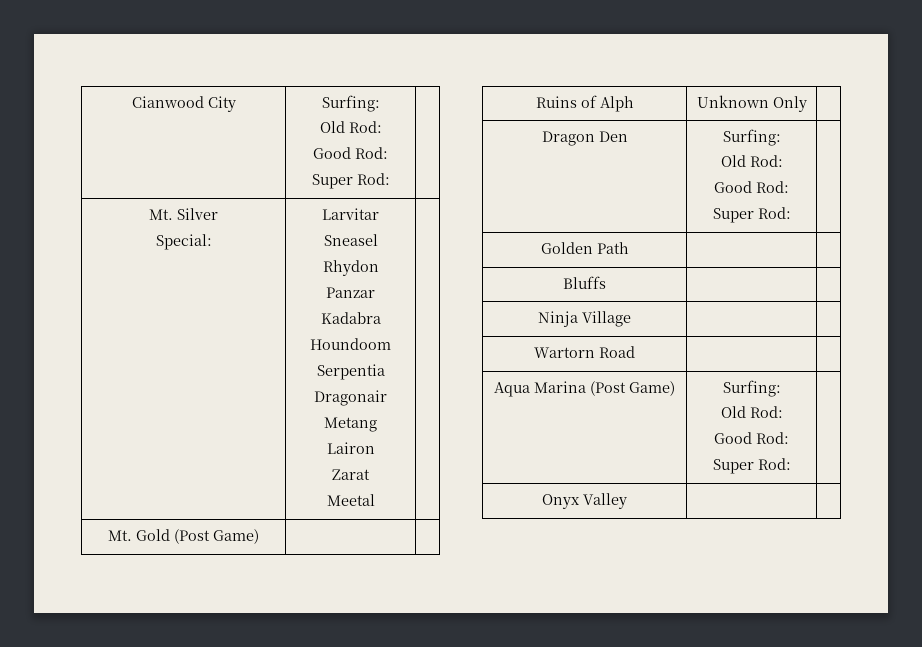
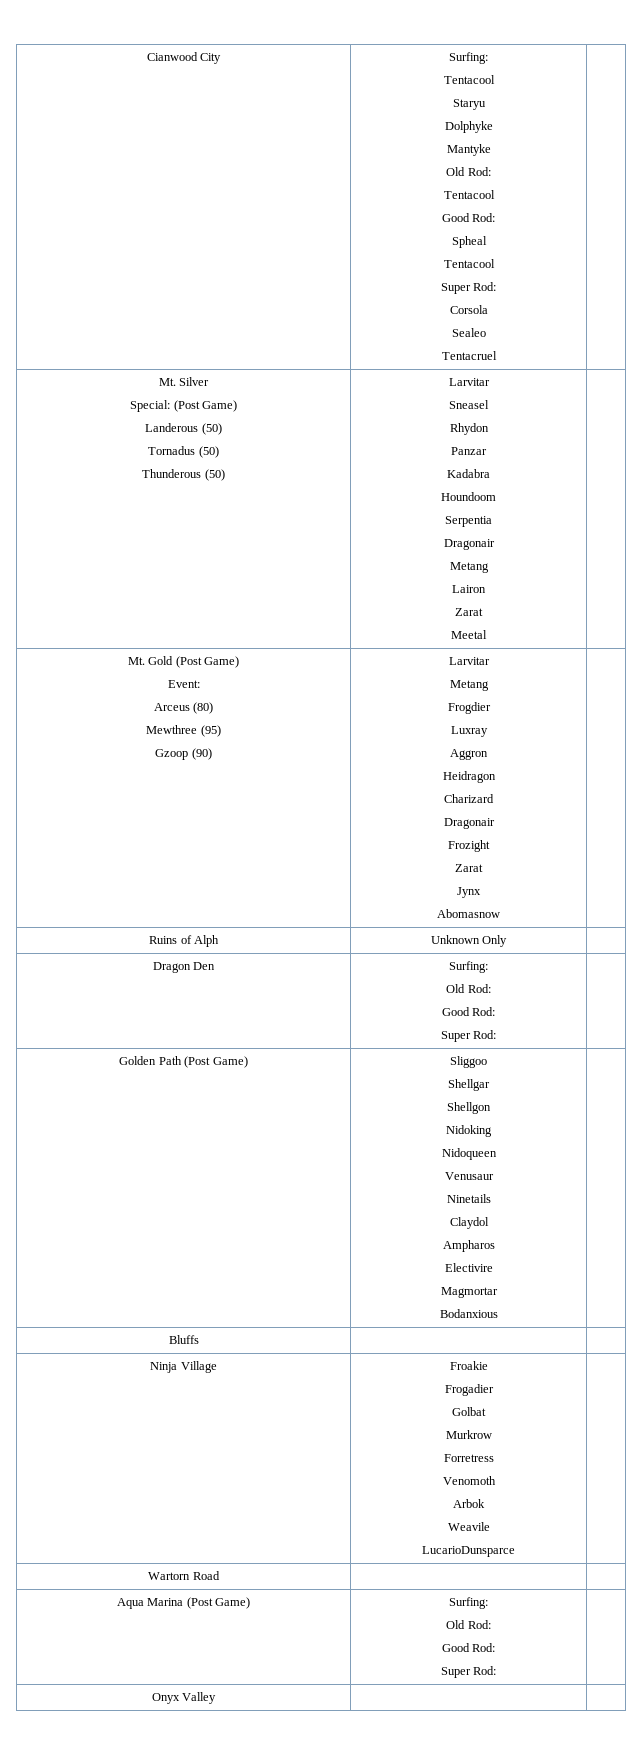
  Cianwood City | Surfing:
+ Tentacool
+ Staryu
+ Dolphyke
+ Mantyke
  Old Rod:
+ Tentacool
  Good Rod:
- Super Rod: |
+ Spheal
+ Tentacool
+ Super Rod:
+ Corsola
+ Sealeo
+ Tentacruel |
  Mt. Silver
- Special: | Larvitar
+ Special: (Post Game)
+ Landerous (50)
+ Tornadus (50)
+ Thunderous (50) | Larvitar
- Mt. Gold (Post Game) | |
+ Mt. Gold (Post Game)
+ Event:
+ Arceus (80)
+ Mewthree (95)
+ Gzoop (90) | Larvitar
+ Metang
+ Frogdier
+ Luxray
+ Aggron
+ Heidragon
+ Charizard
+ Dragonair
+ Frozight
+ Zarat
+ Jynx
+ Abomasnow |
- Golden Path | |
+ Golden Path (Post Game) | Sliggoo
+ Shellgar
+ Shellgon
+ Nidoking
+ Nidoqueen
+ Venusaur
+ Ninetails
+ Claydol
+ Ampharos
+ Electivire
+ Magmortar
+ Bodanxious |
  Bluffs | |
- Ninja Village | |
+ Ninja Village | Froakie
+ Frogadier
+ Golbat
+ Murkrow
+ Forretress
+ Venomoth
+ Arbok
+ Weavile
+ LucarioDunsparce |

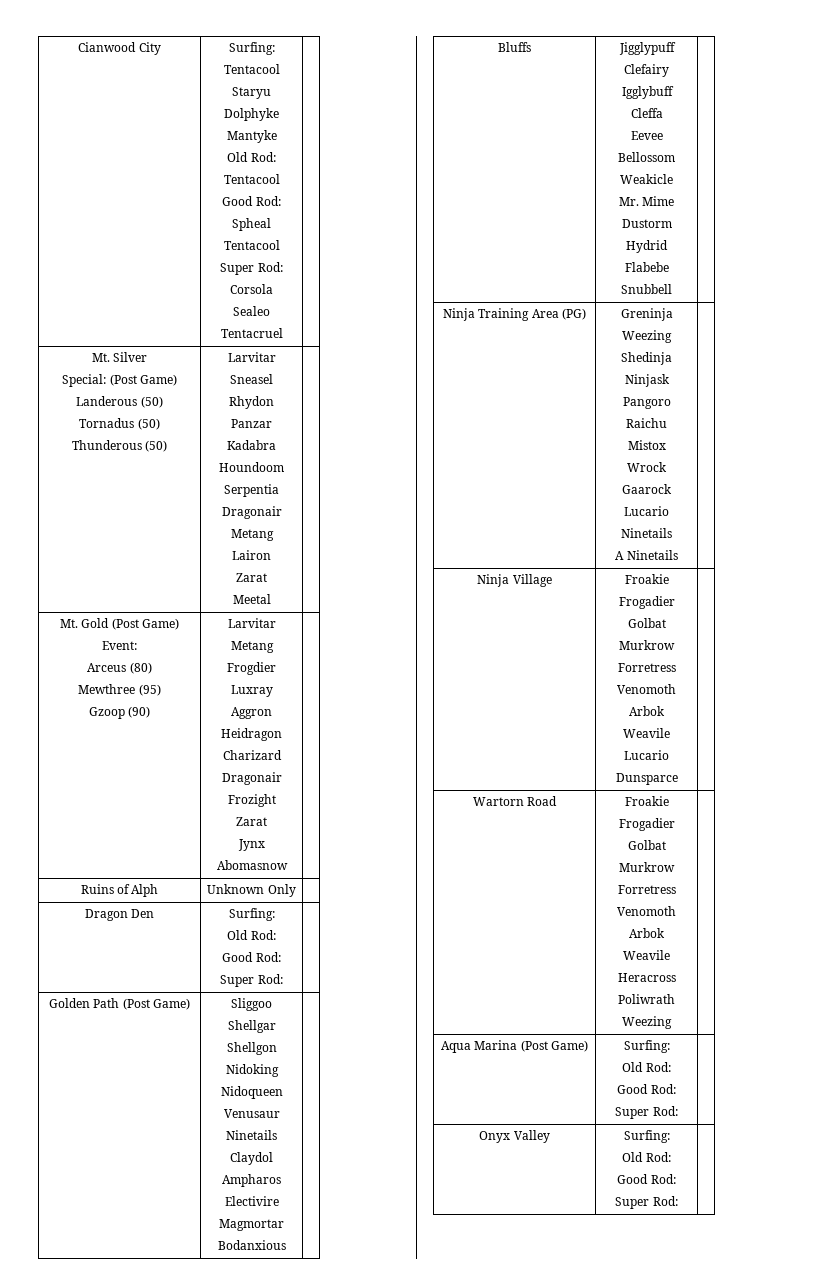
- Bluffs | |
+ Bluffs | Jigglypuff
+ Clefairy
+ Igglybuff
+ Cleffa
+ Eevee
+ Bellossom
+ Weakicle
+ Mr. Mime
+ Dustorm
+ Hydrid
+ Flabebe
+ Snubbell |
+ Ninja Training Area (PG) | Greninja
+ Weezing
+ Shedinja
+ Ninjask
+ Pangoro
+ Raichu
+ Mistox
+ Wrock
+ Gaarock
+ Lucario
+ Ninetails
+ A Ninetails |
  Ninja Village | Froakie
  Frogadier
  Golbat
  Murkrow
  Forretress
  Venomoth
  Arbok
  Weavile
- LucarioDunsparce |
+ Lucario
+ Dunsparce |
- Wartorn Road | |
+ Wartorn Road | Froakie
+ Frogadier
+ Golbat
+ Murkrow
+ Forretress
+ Venomoth
+ Arbok
+ Weavile
+ Heracross
+ Poliwrath
+ Weezing |
- Onyx Valley | |
+ Onyx Valley | Surfing:
+ Old Rod:
+ Good Rod:
+ Super Rod: |

